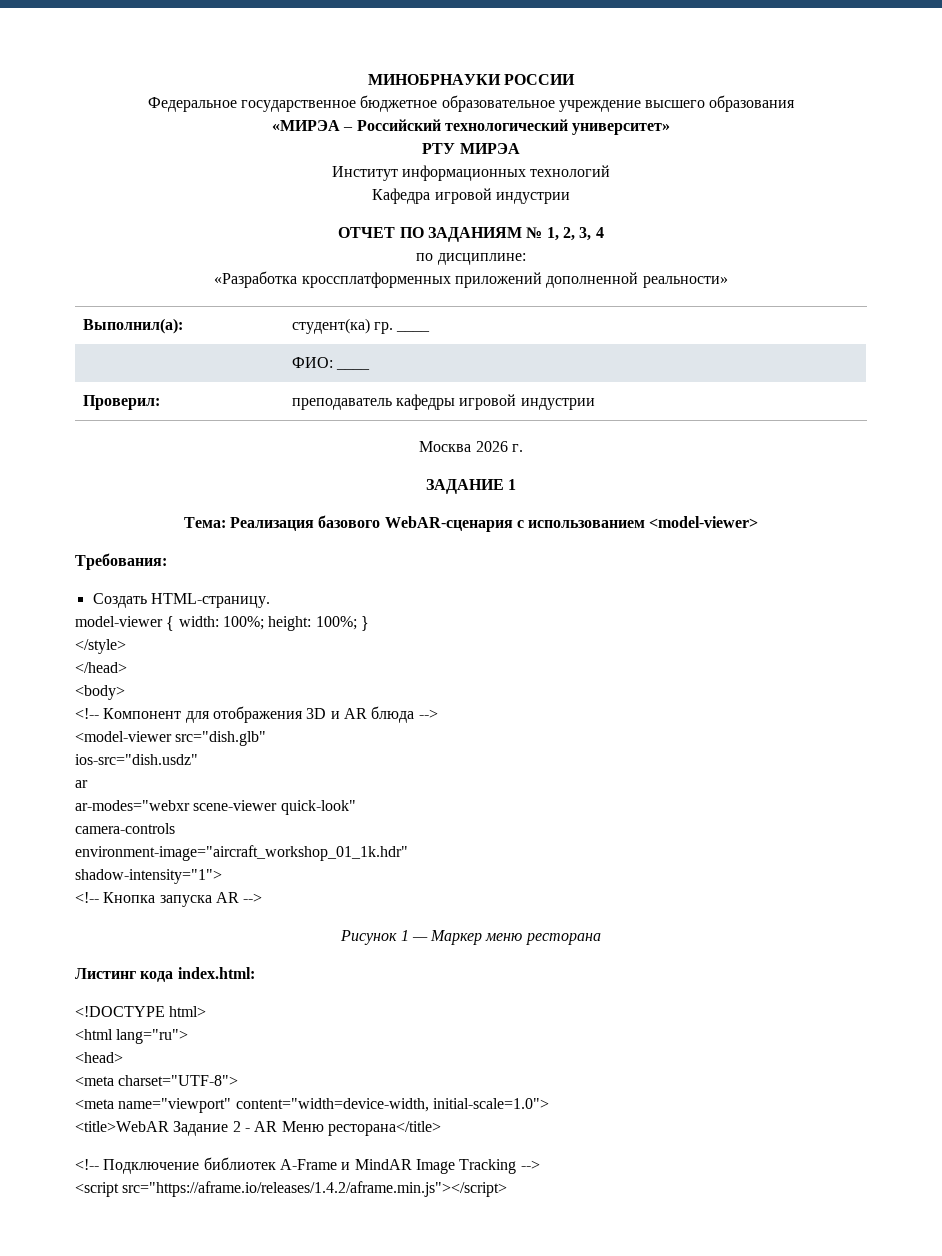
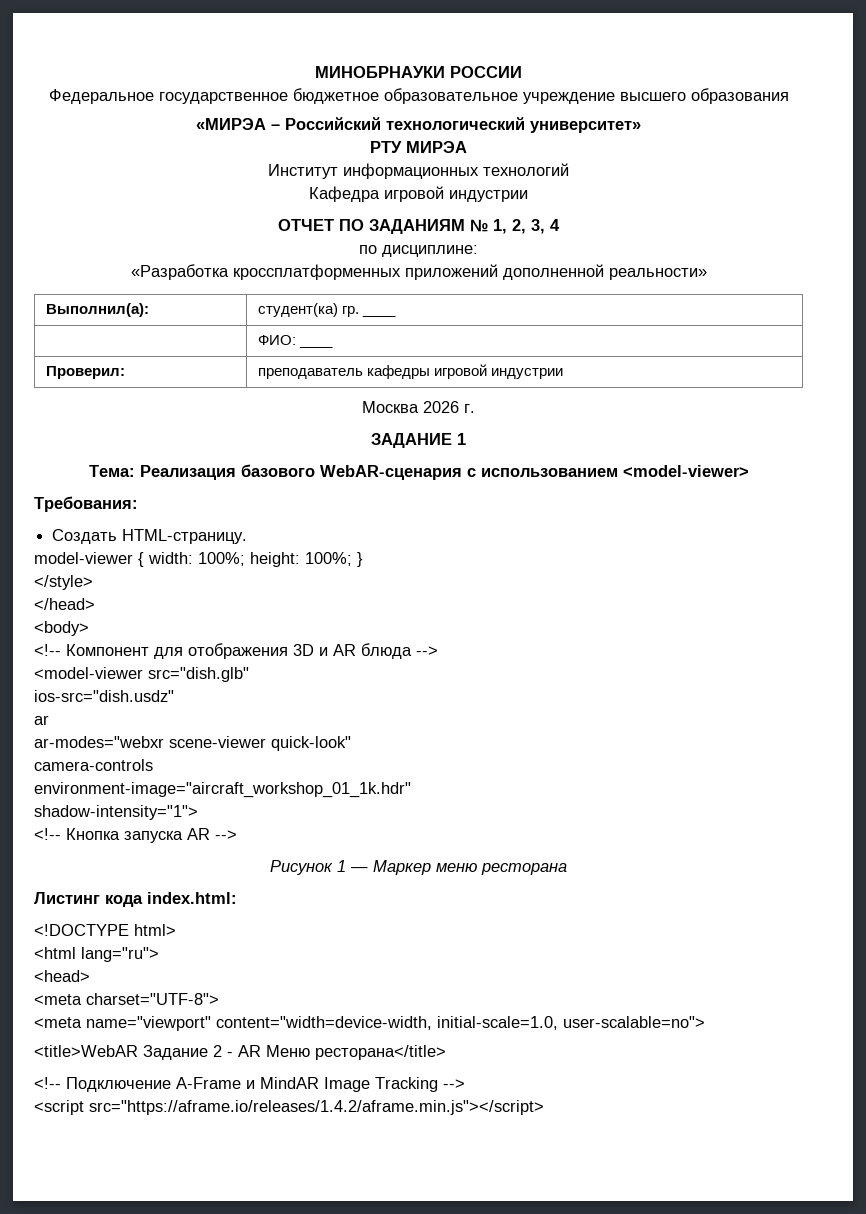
- <meta name="viewport" content="width=device-width, initial-scale=1.0">
+ <meta name="viewport" content="width=device-width, initial-scale=1.0, user-scalable=no">
- <!-- Подключение библиотек A-Frame и MindAR Image Tracking -->
+ <!-- Подключение A-Frame и MindAR Image Tracking -->

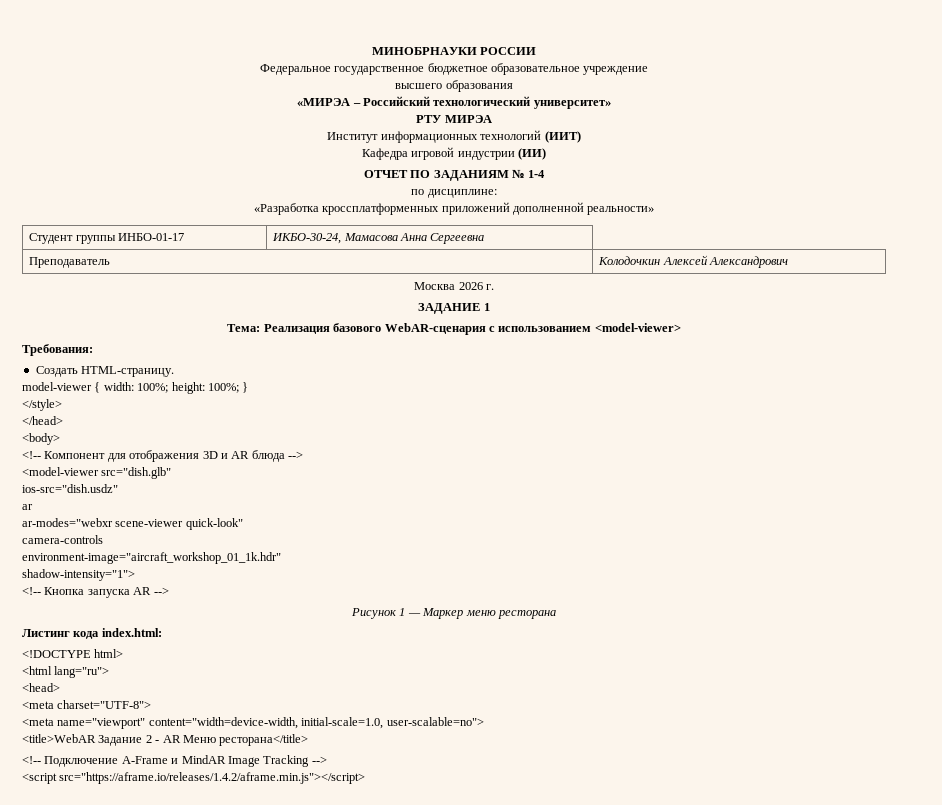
- Федеральное государственное бюджетное образовательное учреждение высшего образования
+ Федеральное государственное бюджетное образовательное учреждение
+ высшего образования
- Институт информационных технологий
+ Институт информационных технологий (ИИТ)
- Кафедра игровой индустрии
+ Кафедра игровой индустрии (ИИ)
- ОТЧЕТ ПО ЗАДАНИЯМ № 1, 2, 3, 4
+ ОТЧЕТ ПО ЗАДАНИЯМ № 1-4
- Выполнил(а): | студент(ка) гр. ____
- | ФИО: ____
- Проверил: | преподаватель кафедры игровой индустрии
+ Студент группы ИНБО-01-17 | ИКБО-30-24, Мамасова Анна Сергеевна
+ Преподаватель | Колодочкин Алексей Александрович

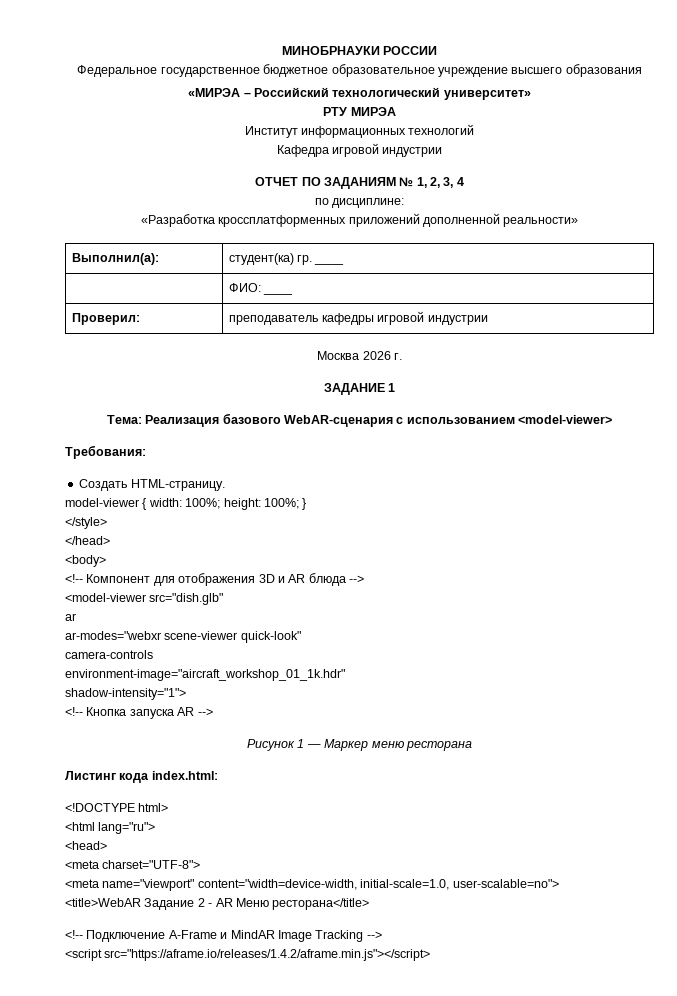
- Федеральное государственное бюджетное образовательное учреждение
- высшего образования
+ Федеральное государственное бюджетное образовательное учреждение высшего образования
- Институт информационных технологий (ИИТ)
+ Институт информационных технологий
- Кафедра игровой индустрии (ИИ)
+ Кафедра игровой индустрии
- ОТЧЕТ ПО ЗАДАНИЯМ № 1-4
+ ОТЧЕТ ПО ЗАДАНИЯМ № 1, 2, 3, 4
- Студент группы ИНБО-01-17 | ИКБО-30-24, Мамасова Анна Сергеевна
- Преподаватель | Колодочкин Алексей Александрович
+ Выполнил(а): | студент(ка) гр. ____
+ | ФИО: ____
+ Проверил: | преподаватель кафедры игровой индустрии
- ios-src="dish.usdz"

